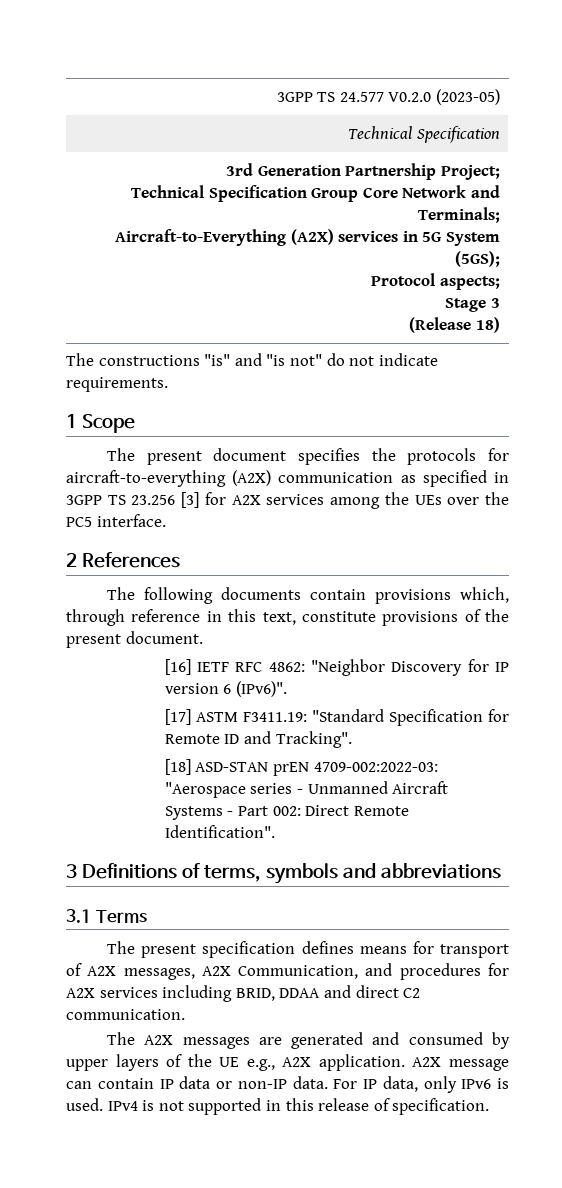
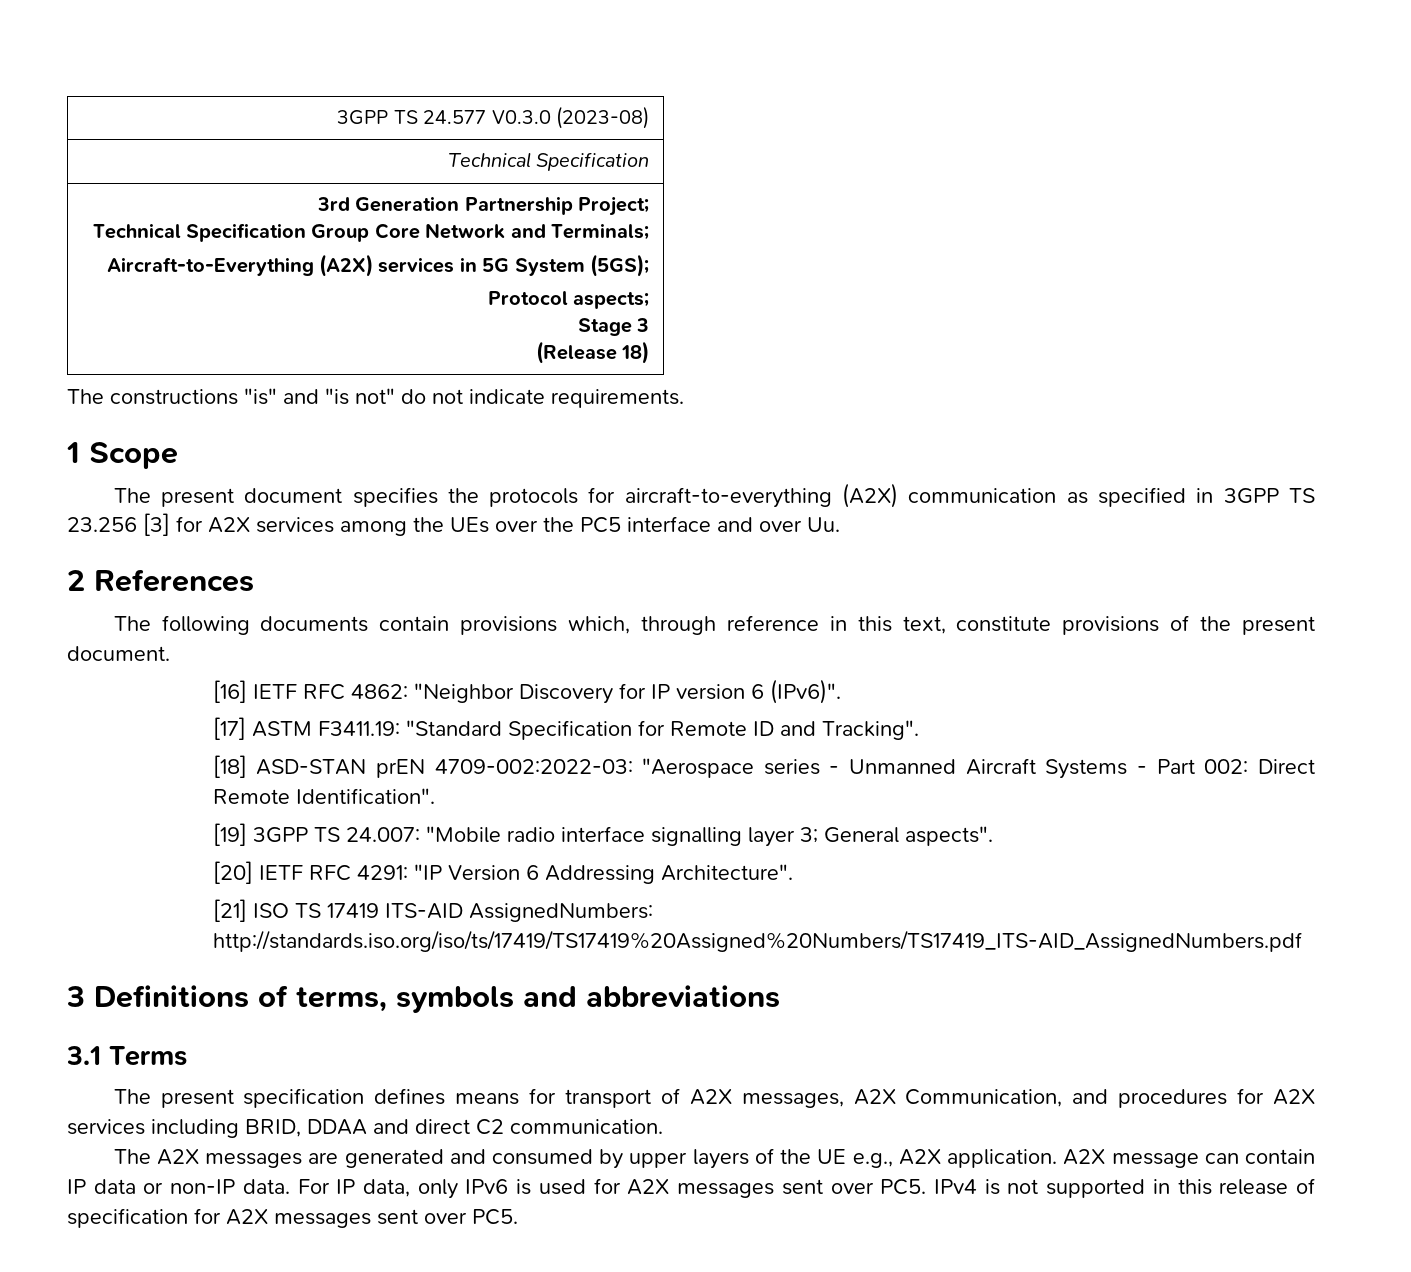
- 3GPP TS 24.577 V0.2.0 (2023-05)
+ 3GPP TS 24.577 V0.3.0 (2023-08)
- The present document specifies the protocols for aircraft-to-everything (A2X) communication as specified in 3GPP TS 23.256 [3] for A2X services among the UEs over the PC5 interface.
+ The present document specifies the protocols for aircraft-to-everything (A2X) communication as specified in 3GPP TS 23.256 [3] for A2X services among the UEs over the PC5 interface and over Uu.
+ [19] 3GPP TS 24.007: "Mobile radio interface signalling layer 3; General aspects".
+ [20] IETF RFC 4291: "IP Version 6 Addressing Architecture".
+ [21] ISO TS 17419 ITS-AID AssignedNumbers: http://standards.iso.org/iso/ts/17419/TS17419%20Assigned%20Numbers/TS17419_ITS-AID_AssignedNumbers.pdf
- For IP data, only IPv6 is used. IPv4 is not supported in this release of specification.
+ For IP data, only IPv6 is used for A2X messages sent over PC5. IPv4 is not supported in this release of specification for A2X messages sent over PC5.

